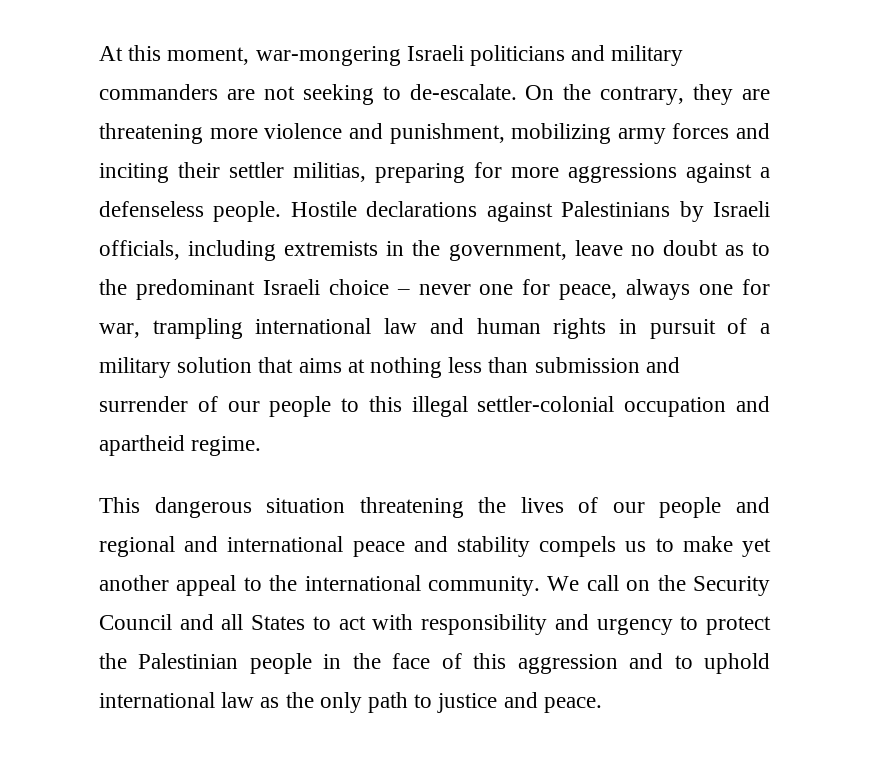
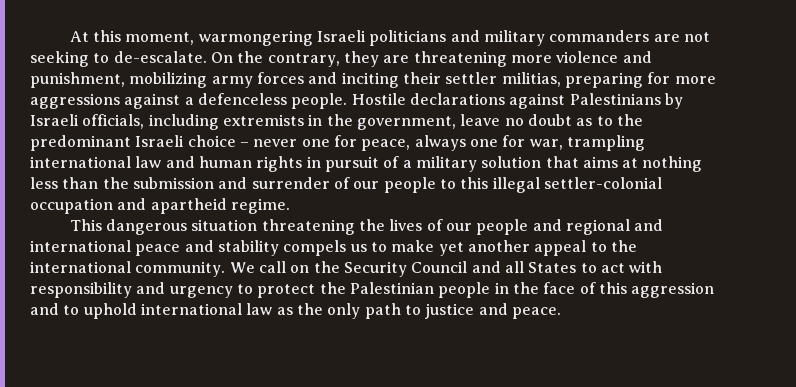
- At this moment, war-mongering Israeli politicians and military commanders are not seeking to de-escalate.
+ At this moment, warmongering Israeli politicians and military commanders are not seeking to de-escalate.
- On the contrary, they are threatening more violence and punishment, mobilizing army forces and inciting their settler militias, preparing for more aggressions against a defenseless people.
+ On the contrary, they are threatening more violence and punishment, mobilizing army forces and inciting their settler militias, preparing for more aggressions against a defenceless people.
- Hostile declarations against Palestinians by Israeli officials, including extremists in the government, leave no doubt as to the predominant Israeli choice – never one for peace, always one for war, trampling international law and human rights in pursuit of a military solution that aims at nothing less than submission and surrender of our people to this illegal settler-colonial occupation and apartheid regime.
+ Hostile declarations against Palestinians by Israeli officials, including extremists in the government, leave no doubt as to the predominant Israeli choice – never one for peace, always one for war, trampling international law and human rights in pursuit of a military solution that aims at nothing less than the submission and surrender of our people to this illegal settler-colonial occupation and apartheid regime.

